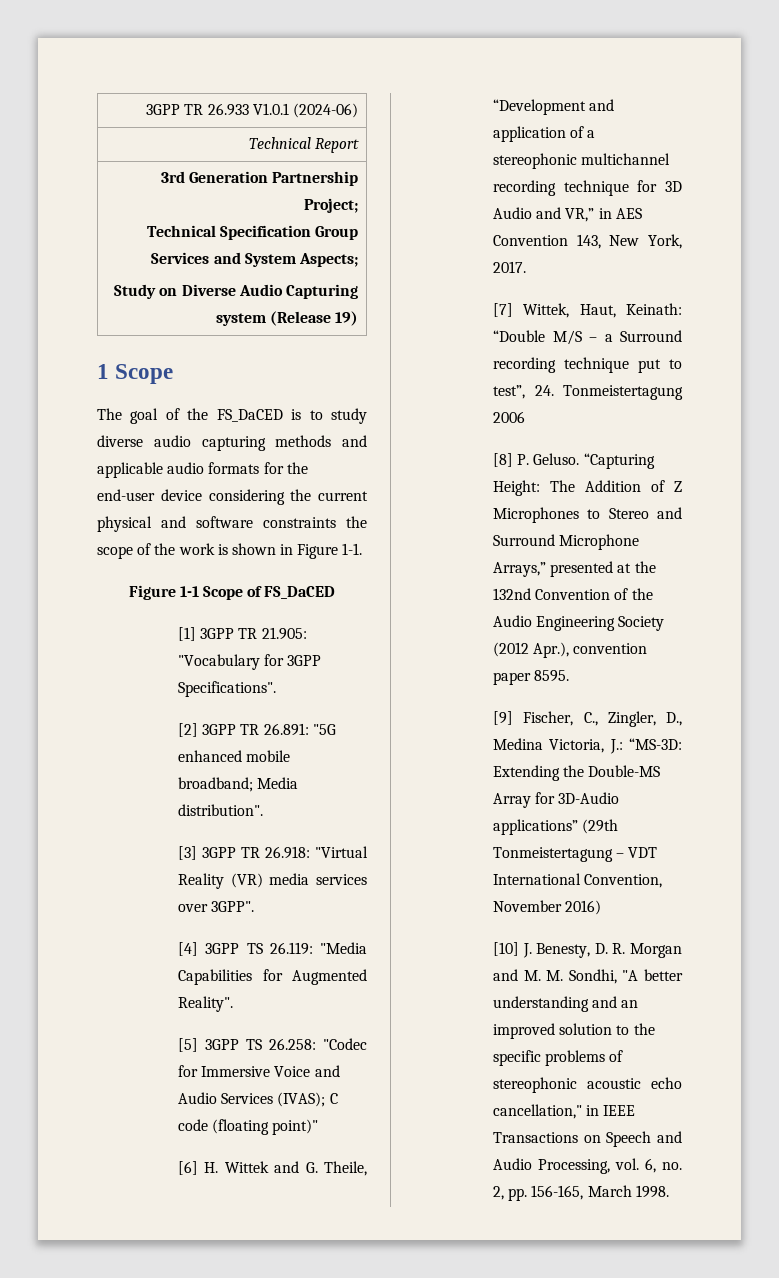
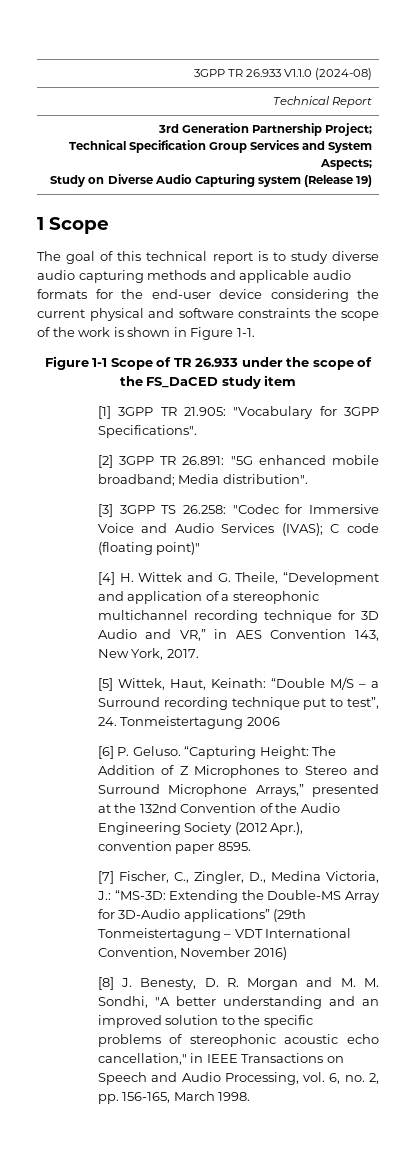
- 3GPP TR 26.933 V1.0.1 (2024-06)
+ 3GPP TR 26.933 V1.1.0 (2024-08)
- The goal of the FS_DaCED is to study diverse audio capturing methods and applicable audio formats for the end-user device considering the current physical and software constraints the scope of the work is shown in Figure 1-1.
+ The goal of this technical report is to study diverse audio capturing methods and applicable audio formats for the end-user device considering the current physical and software constraints the scope of the work is shown in Figure 1-1.
- Figure 1-1 Scope of FS_DaCED
+ Figure 1-1 Scope of TR 26.933 under the scope of the FS_DaCED study item
- [3] 3GPP TR 26.918: "Virtual Reality (VR) media services over 3GPP".
- [4] 3GPP TS 26.119: "Media Capabilities for Augmented Reality".
- [5] 3GPP TS 26.258: "Codec for Immersive Voice and Audio Services (IVAS); C code (floating point)"
+ [3] 3GPP TS 26.258: "Codec for Immersive Voice and Audio Services (IVAS); C code (floating point)"
- [6] H. Wittek and G. Theile, “Development and application of a stereophonic multichannel recording technique for 3D Audio and VR,” in AES Convention 143, New York, 2017.
+ [4] H. Wittek and G. Theile, “Development and application of a stereophonic multichannel recording technique for 3D Audio and VR,” in AES Convention 143, New York, 2017.
- [7] Wittek, Haut, Keinath: “Double M/S – a Surround recording technique put to test”, 24. Tonmeistertagung 2006
+ [5] Wittek, Haut, Keinath: “Double M/S – a Surround recording technique put to test”, 24. Tonmeistertagung 2006
- [8] P. Geluso.
+ [6] P. Geluso.
- [9] Fischer, C., Zingler, D., Medina Victoria, J.: “MS-3D: Extending the Double-MS Array for 3D-Audio applications” (29th Tonmeistertagung – VDT International Convention, November 2016)
+ [7] Fischer, C., Zingler, D., Medina Victoria, J.: “MS-3D: Extending the Double-MS Array for 3D-Audio applications” (29th Tonmeistertagung – VDT International Convention, November 2016)
- [10] J. Benesty, D. R. Morgan and M. M. Sondhi, "A better understanding and an improved solution to the specific problems of stereophonic acoustic echo cancellation," in IEEE Transactions on Speech and Audio Processing, vol. 6, no. 2, pp. 156-165, March 1998.
+ [8] J. Benesty, D. R. Morgan and M. M. Sondhi, "A better understanding and an improved solution to the specific problems of stereophonic acoustic echo cancellation," in IEEE Transactions on Speech and Audio Processing, vol. 6, no. 2, pp. 156-165, March 1998.

